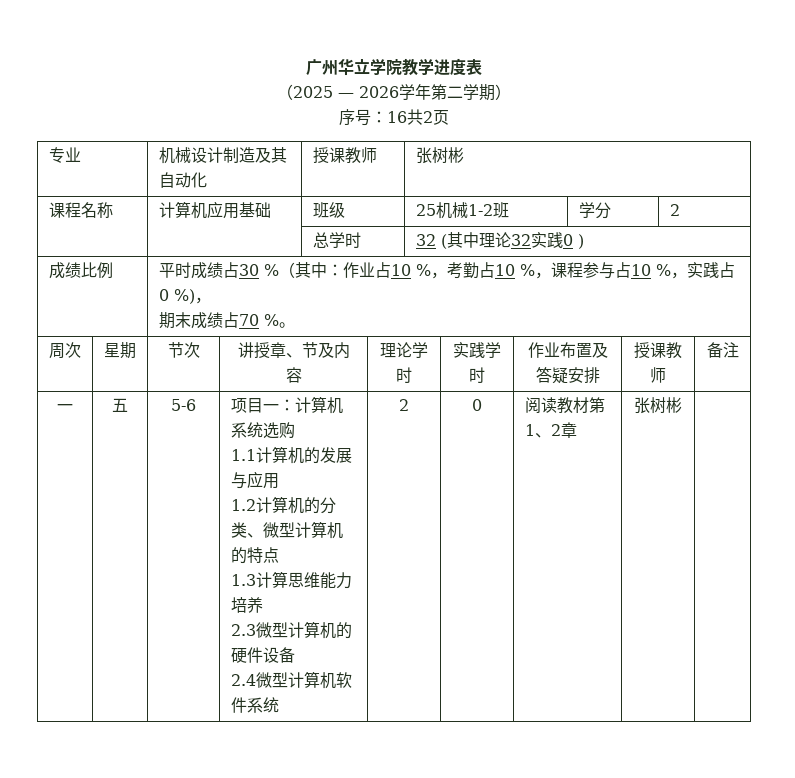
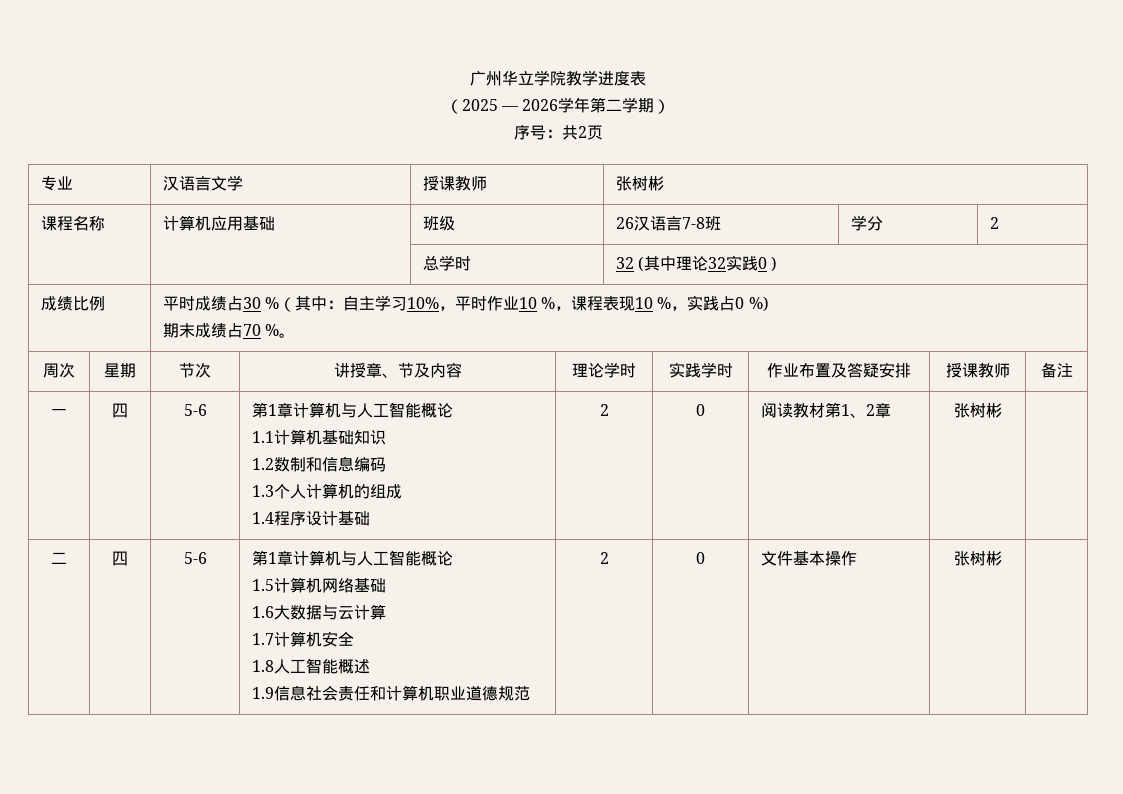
- 序号：16共2页
+ 序号：共2页
- 专业 | 机械设计制造及其自动化 | 授课教师 | 张树彬
+ 专业 | 汉语言文学 | 授课教师 | 张树彬
- 课程名称 | 计算机应用基础 | 班级 | 25机械1-2班 | 学分 | 2
+ 课程名称 | 计算机应用基础 | 班级 | 26汉语言7-8班 | 学分 | 2
- 成绩比例 | 平时成绩占30 %（其中：作业占10 %，考勤占10 %，课程参与占10 %，实践占0 %)，
+ 成绩比例 | 平时成绩占30 %（其中：自主学习10%，平时作业10 %，课程表现10 %，实践占0 %)
- 一 | 五 | 5-6 | 项目一：计算机系统选购
- 1.1计算机的发展与应用
- 1.2计算机的分类、微型计算机的特点
- 1.3计算思维能力培养
- 2.3微型计算机的硬件设备
- 2.4微型计算机软件系统
+ 一 | 四 | 5-6 | 第1章计算机与人工智能概论
+ 1.1计算机基础知识
+ 1.2数制和信息编码
+ 1.3个人计算机的组成
+ 1.4程序设计基础
+ 二 | 四 | 5-6 | 第1章计算机与人工智能概论
+ 1.5计算机网络基础
+ 1.6大数据与云计算
+ 1.7计算机安全
+ 1.8人工智能概述
+ 1.9信息社会责任和计算机职业道德规范 | 2 | 0 | 文件基本操作 | 张树彬

